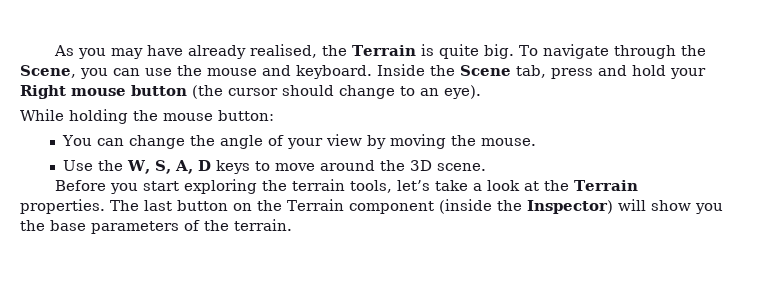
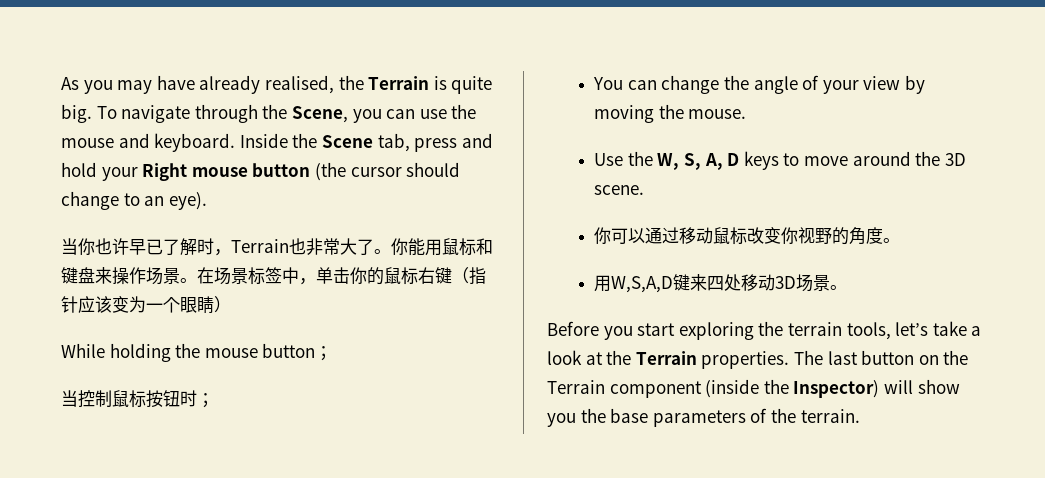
- While holding the mouse button:
+ 当你也许早已了解时，Terrain也非常大了。你能用鼠标和键盘来操作场景。在场景标签中，单击你的鼠标右键（指针应该变为一个眼睛）
+ While holding the mouse button；
+ 当控制鼠标按钮时；
+ 你可以通过移动鼠标改变你视野的角度。
+ 用W,S,A,D键来四处移动3D场景。

